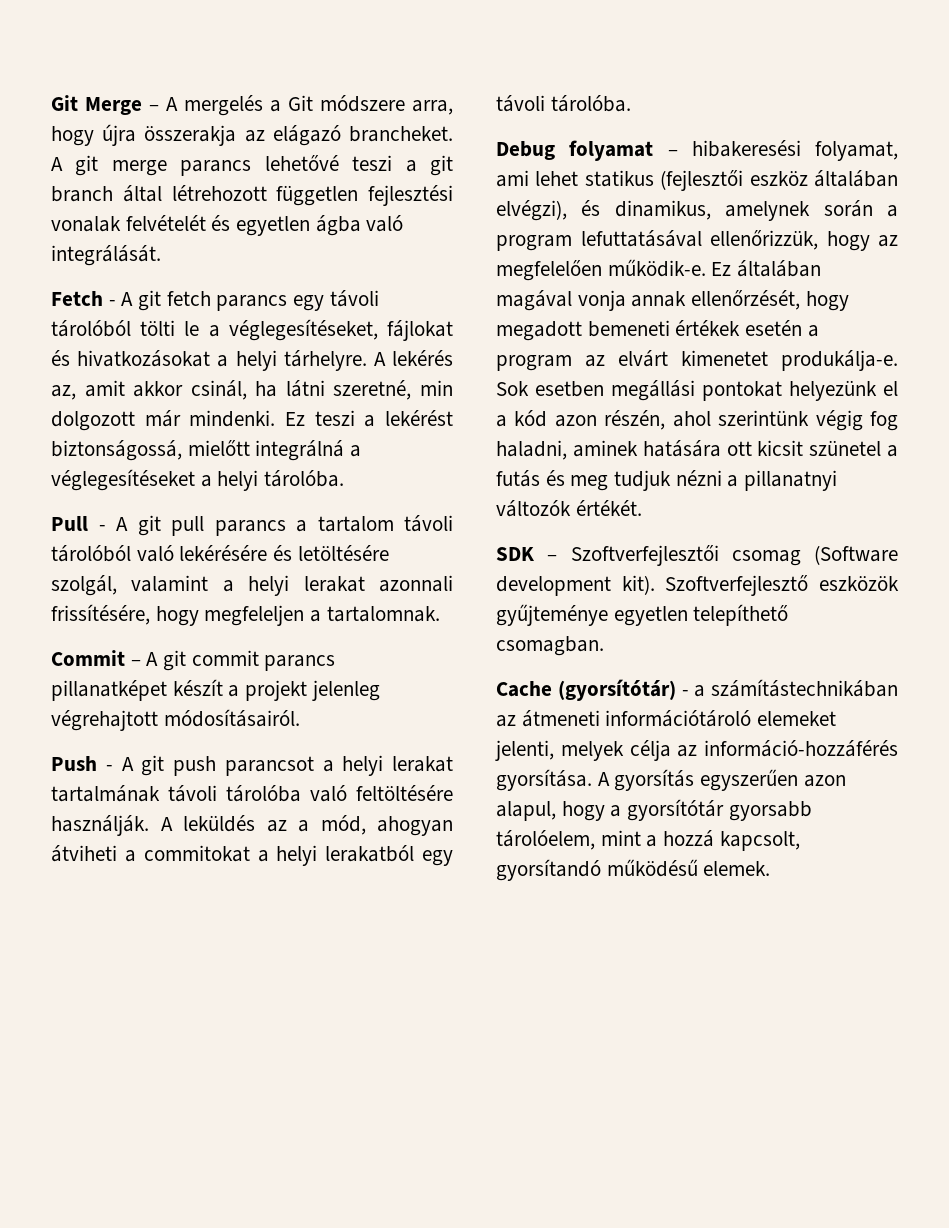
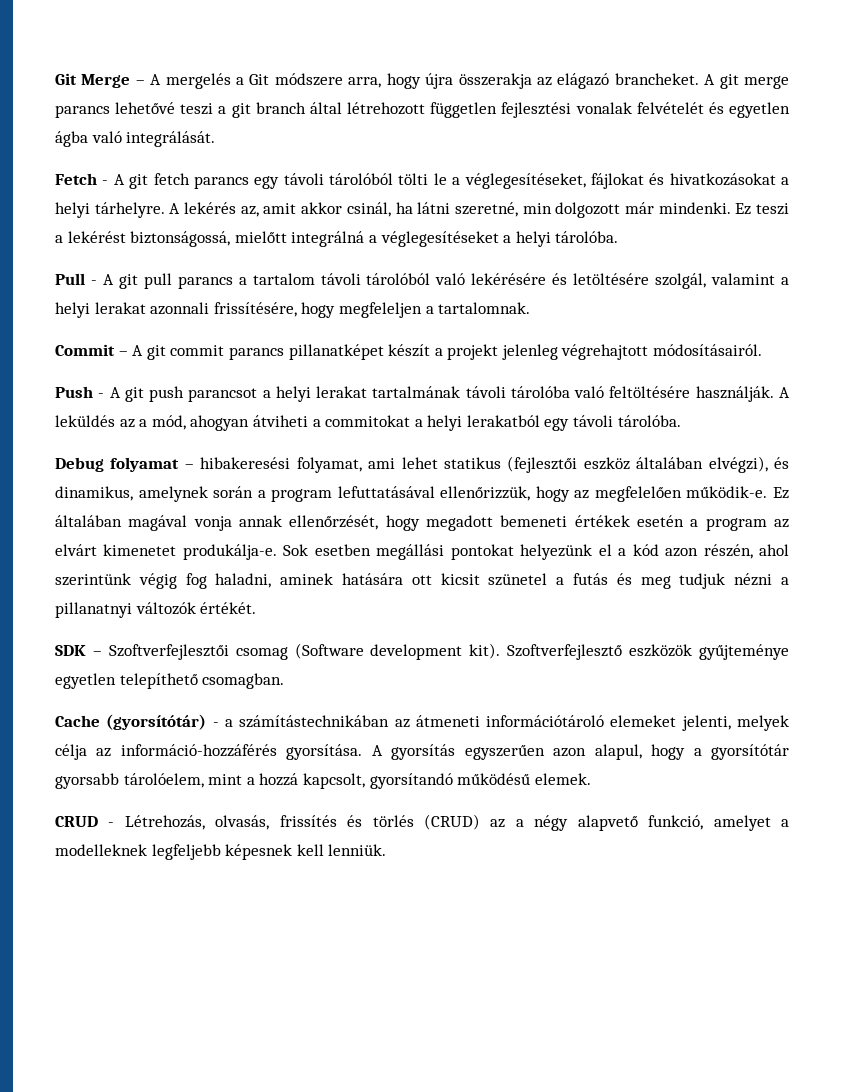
+ CRUD - Létrehozás, olvasás, frissítés és törlés (CRUD) az a négy alapvető funkció, amelyet a modelleknek legfeljebb képesnek kell lenniük.

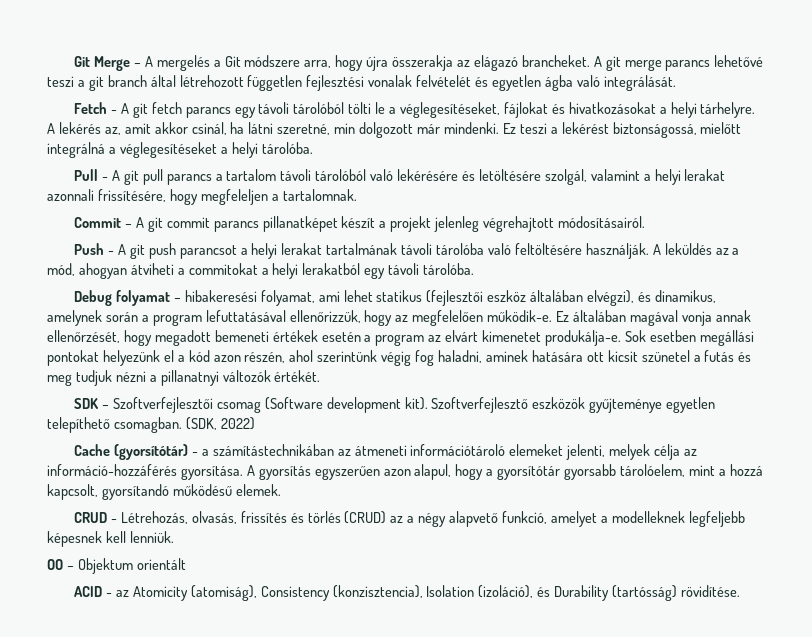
+ (SDK, 2022)
+ OO – Objektum orientált
+ ACID - az Atomicity (atomiság), Consistency (konzisztencia), Isolation (izoláció), és Durability (tartósság) rövidítése.

